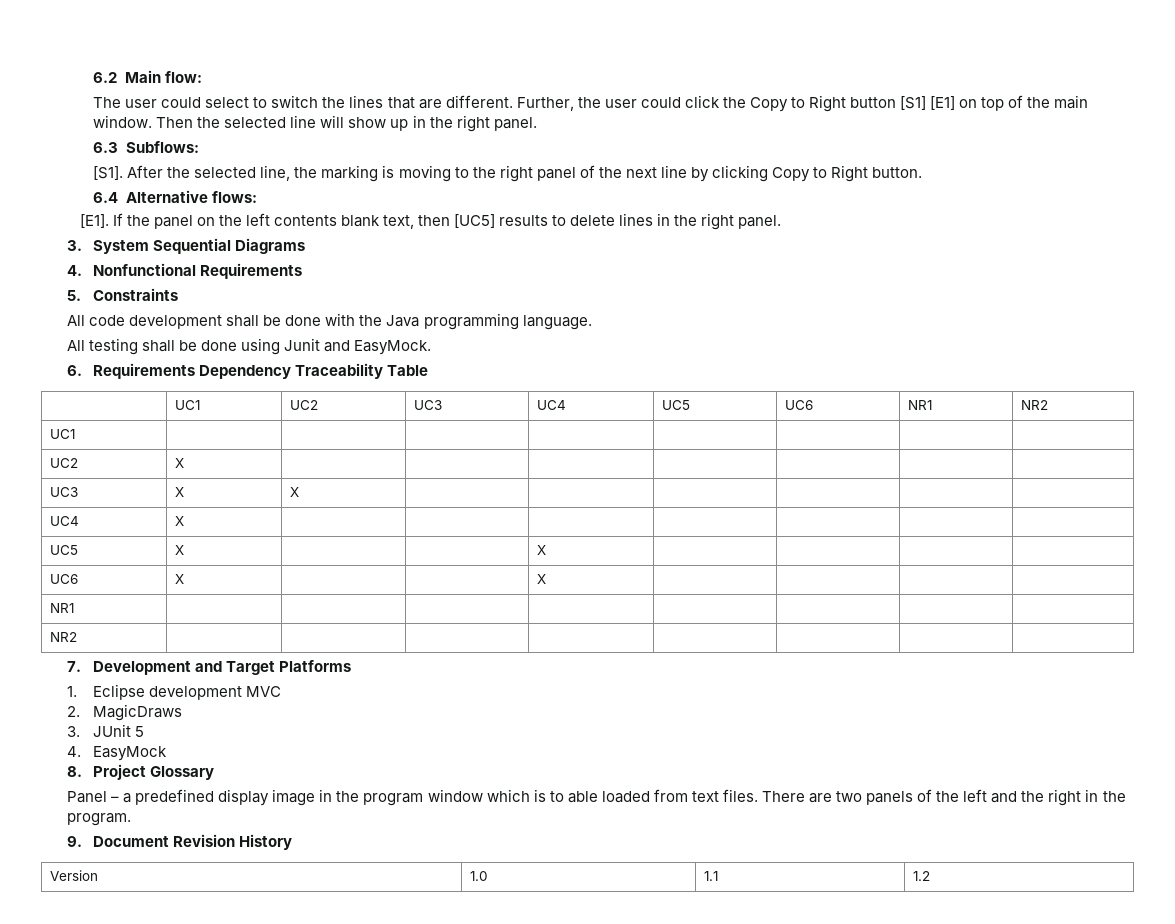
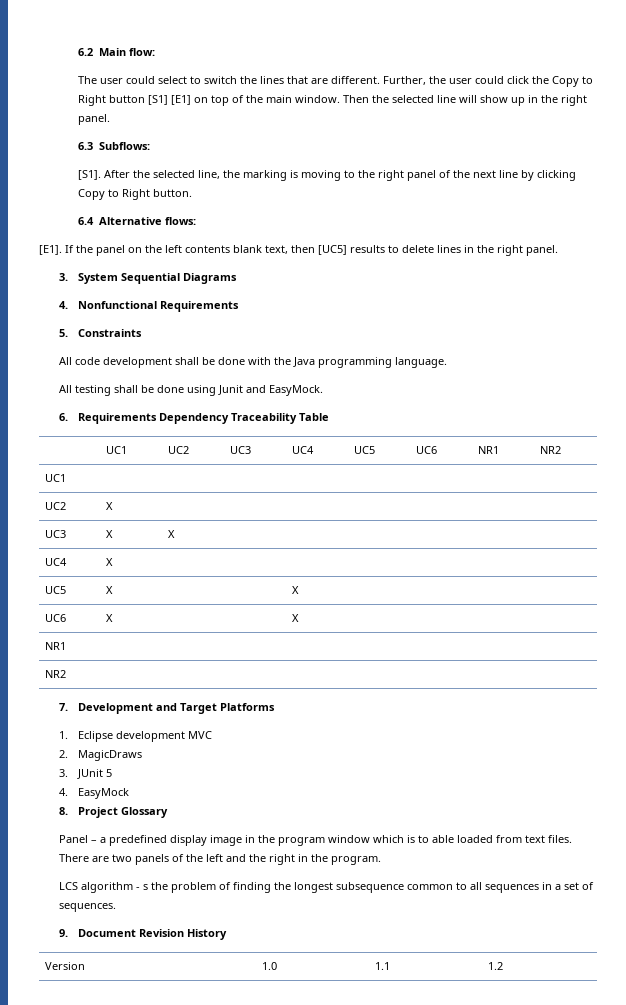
+ LCS algorithm - s the problem of finding the longest subsequence common to all sequences in a set of sequences.

